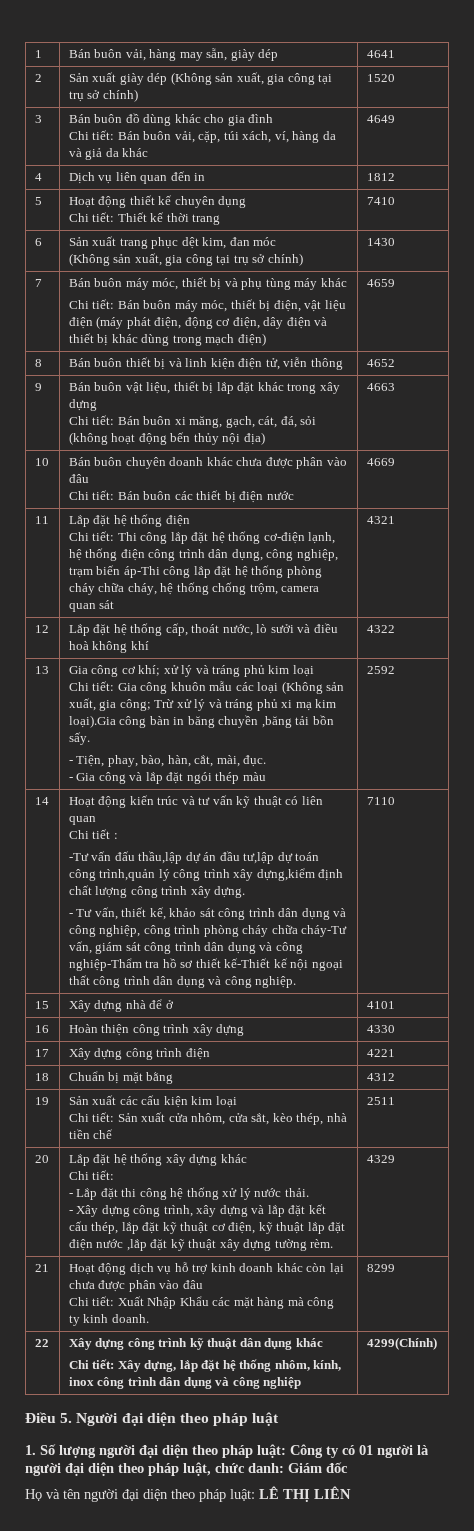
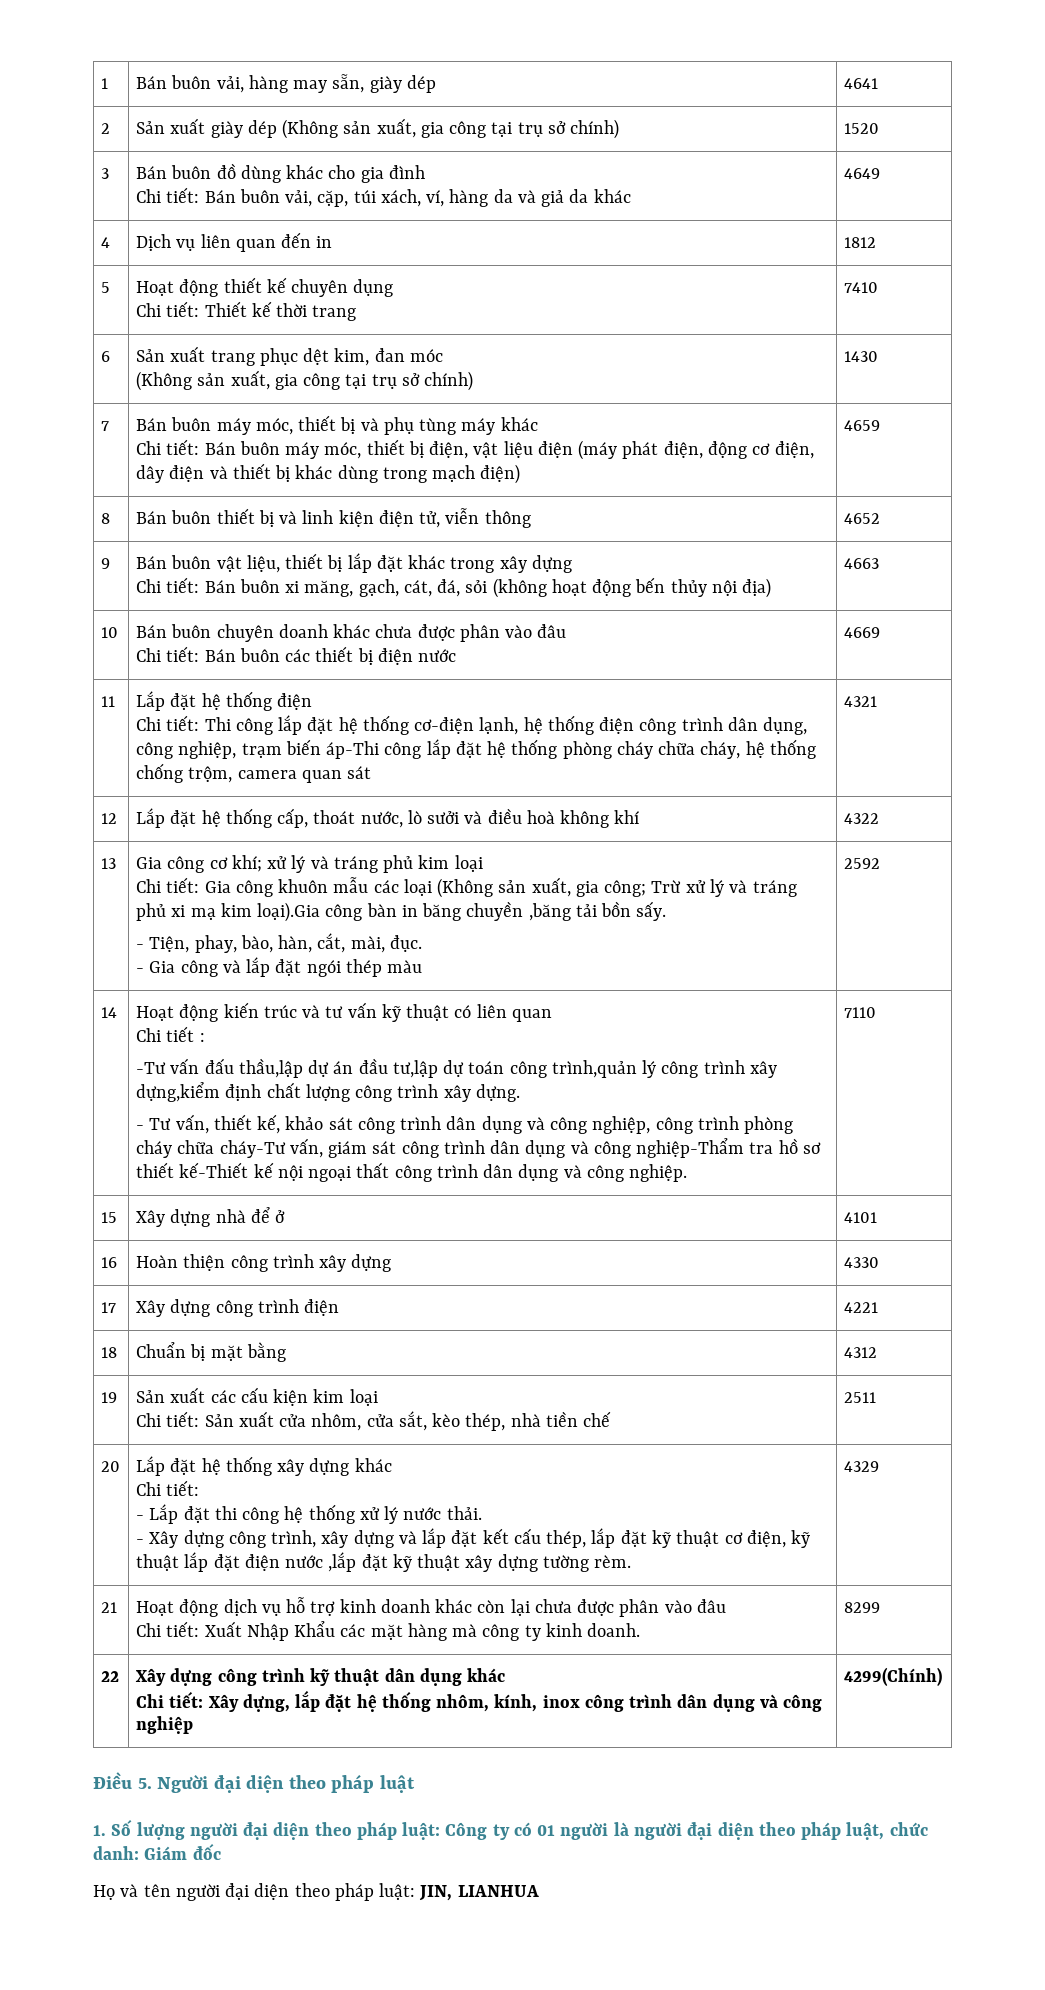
- Họ và tên người đại diện theo pháp luật: LÊ THỊ LIÊN
+ Họ và tên người đại diện theo pháp luật: JIN, LIANHUA

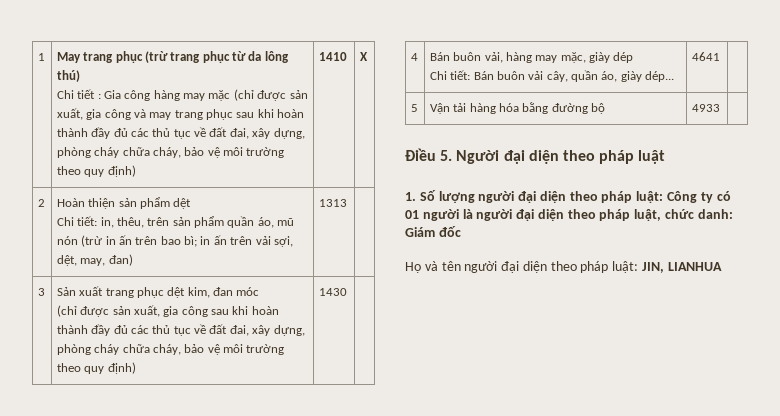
- Bán buôn vải, hàng may sẵn, giày dép | 4641
- 2 | Sản xuất giày dép (Không sản xuất, gia công tại trụ sở chính) | 1520
- 3 | Bán buôn đồ dùng khác cho gia đình
- Chi tiết: Bán buôn vải, cặp, túi xách, ví, hàng da và giả da khác | 4649
- 4 | Dịch vụ liên quan đến in | 1812
- 5 | Hoạt động thiết kế chuyên dụng
- Chi tiết: Thiết kế thời trang | 7410
- 6 | Sản xuất trang phục dệt kim, đan móc
- (Không sản xuất, gia công tại trụ sở chính) | 1430
+ May trang phục (trừ trang phục từ da lông thú)
+ Chi tiết : Gia công hàng may mặc (chỉ được sản xuất, gia công và may trang phục sau khi hoàn thành đầy đủ các thủ tục về đất đai, xây dựng, phòng cháy chữa cháy, bảo vệ môi trường theo quy định) | 1410 | X
+ 2 | Hoàn thiện sản phẩm dệt
+ Chi tiết: in, thêu, trên sản phẩm quần áo, mũ nón (trừ in ấn trên bao bì; in ấn trên vải sợi, dệt, may, đan) | 1313 |
+ 3 | Sản xuất trang phục dệt kim, đan móc
+ (chỉ được sản xuất, gia công sau khi hoàn thành đầy đủ các thủ tục về đất đai, xây dựng, phòng cháy chữa cháy, bảo vệ môi trường theo quy định) | 1430
- 7 | Bán buôn máy móc, thiết bị và phụ tùng máy khác
- Chi tiết: Bán buôn máy móc, thiết bị điện, vật liệu điện (máy phát điện, động cơ điện, dây điện và thiết bị khác dùng trong mạch điện) | 4659
- 8 | Bán buôn thiết bị và linh kiện điện tử, viễn thông | 4652
- 9 | Bán buôn vật liệu, thiết bị lắp đặt khác trong xây dựng
- Chi tiết: Bán buôn xi măng, gạch, cát, đá, sỏi (không hoạt động bến thủy nội địa) | 4663
- 10 | Bán buôn chuyên doanh khác chưa được phân vào đâu
- Chi tiết: Bán buôn các thiết bị điện nước | 4669
- 11 | Lắp đặt hệ thống điện
- Chi tiết: Thi công lắp đặt hệ thống cơ-điện lạnh, hệ thống điện công trình dân dụng, công nghiệp, trạm biến áp-Thi công lắp đặt hệ thống phòng cháy chữa cháy, hệ thống chống trộm, camera quan sát | 4321
- 12 | Lắp đặt hệ thống cấp, thoát nước, lò sưởi và điều hoà không khí | 4322
- 13 | Gia công cơ khí; xử lý và tráng phủ kim loại
- Chi tiết: Gia công khuôn mẫu các loại (Không sản xuất, gia công; Trừ xử lý và tráng phủ xi mạ kim loại).Gia công bàn in băng chuyền ,băng tải bồn sấy.
- - Tiện, phay, bào, hàn, cắt, mài, đục.
- - Gia công và lắp đặt ngói thép màu | 2592
- 14 | Hoạt động kiến trúc và tư vấn kỹ thuật có liên quan
- Chi tiết :
- -Tư vấn đấu thầu,lập dự án đầu tư,lập dự toán công trình,quản lý công trình xây dựng,kiểm định chất lượng công trình xây dựng.
- - Tư vấn, thiết kế, khảo sát công trình dân dụng và công nghiệp, công trình phòng cháy chữa cháy-Tư vấn, giám sát công trình dân dụng và công nghiệp-Thẩm tra hồ sơ thiết kế-Thiết kế nội ngoại thất công trình dân dụng và công nghiệp. | 7110
- 15 | Xây dựng nhà để ở | 4101
- 16 | Hoàn thiện công trình xây dựng | 4330
- 17 | Xây dựng công trình điện | 4221
- 18 | Chuẩn bị mặt bằng | 4312
- 19 | Sản xuất các cấu kiện kim loại
- Chi tiết: Sản xuất cửa nhôm, cửa sắt, kèo thép, nhà tiền chế | 2511
- 20 | Lắp đặt hệ thống xây dựng khác
- Chi tiết:
- - Lắp đặt thi công hệ thống xử lý nước thải.
- - Xây dựng công trình, xây dựng và lắp đặt kết cấu thép, lắp đặt kỹ thuật cơ điện, kỹ thuật lắp đặt điện nước ,lắp đặt kỹ thuật xây dựng tường rèm. | 4329
- 21 | Hoạt động dịch vụ hỗ trợ kinh doanh khác còn lại chưa được phân vào đâu
- Chi tiết: Xuất Nhập Khẩu các mặt hàng mà công ty kinh doanh. | 8299
- 22 | Xây dựng công trình kỹ thuật dân dụng khác
- Chi tiết: Xây dựng, lắp đặt hệ thống nhôm, kính, inox công trình dân dụng và công nghiệp | 4299(Chính)
+ 4 | Bán buôn vải, hàng may mặc, giày dép
+ Chi tiết: Bán buôn vải cây, quần áo, giày dép... | 4641 |
+ 5 | Vận tải hàng hóa bằng đường bộ | 4933 |

